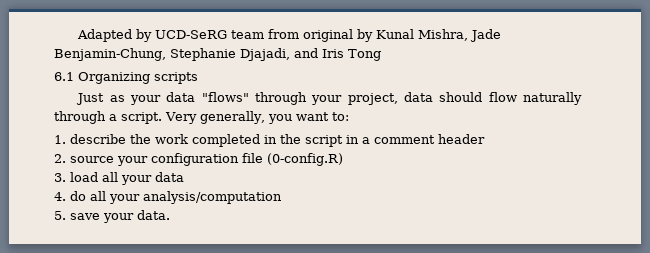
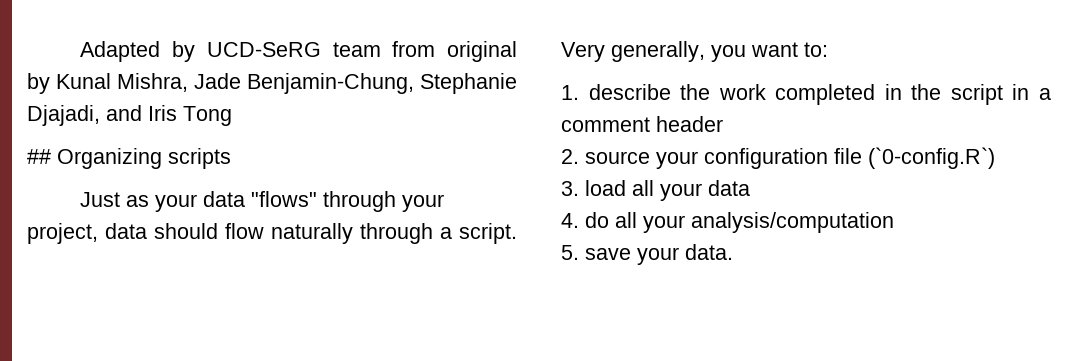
- 6.1 Organizing scripts
+ ## Organizing scripts
- 2. source your configuration file (0-config.R)
+ 2. source your configuration file (`0-config.R`)

